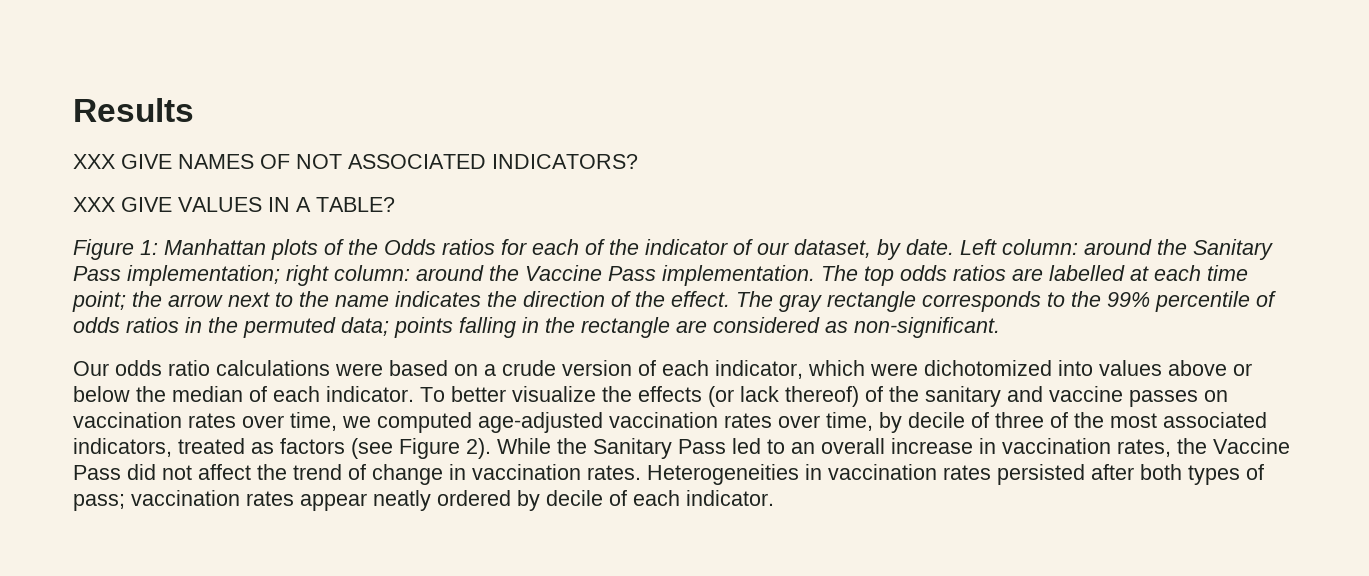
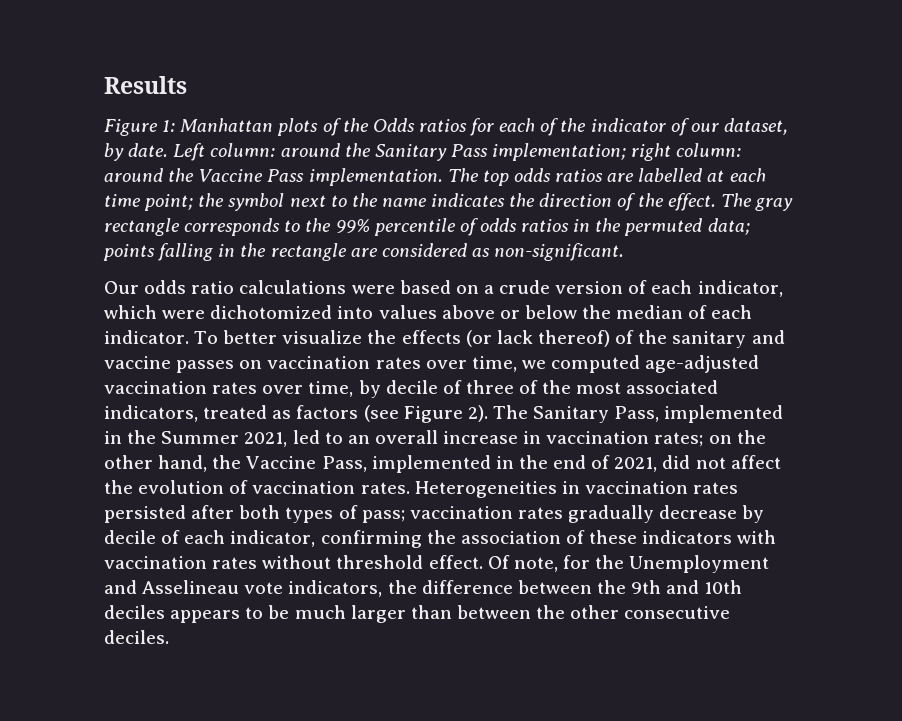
- XXX GIVE NAMES OF NOT ASSOCIATED INDICATORS?
- XXX GIVE VALUES IN A TABLE?
- The top odds ratios are labelled at each time point; the arrow next to the name indicates the direction of the effect.
+ The top odds ratios are labelled at each time point; the symbol next to the name indicates the direction of the effect.
- While the Sanitary Pass led to an overall increase in vaccination rates, the Vaccine Pass did not affect the trend of change in vaccination rates.
+ The Sanitary Pass, implemented in the Summer 2021, led to an overall increase in vaccination rates; on the other hand, the Vaccine Pass, implemented in the end of 2021, did not affect the evolution of vaccination rates.
- Heterogeneities in vaccination rates persisted after both types of pass; vaccination rates appear neatly ordered by decile of each indicator.
+ Heterogeneities in vaccination rates persisted after both types of pass; vaccination rates gradually decrease by decile of each indicator, confirming the association of these indicators with vaccination rates without threshold effect. Of note, for the Unemployment and Asselineau vote indicators, the difference between the 9th and 10th deciles appears to be much larger than between the other consecutive deciles.

